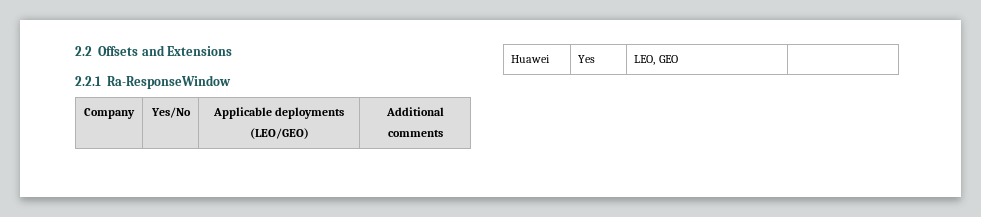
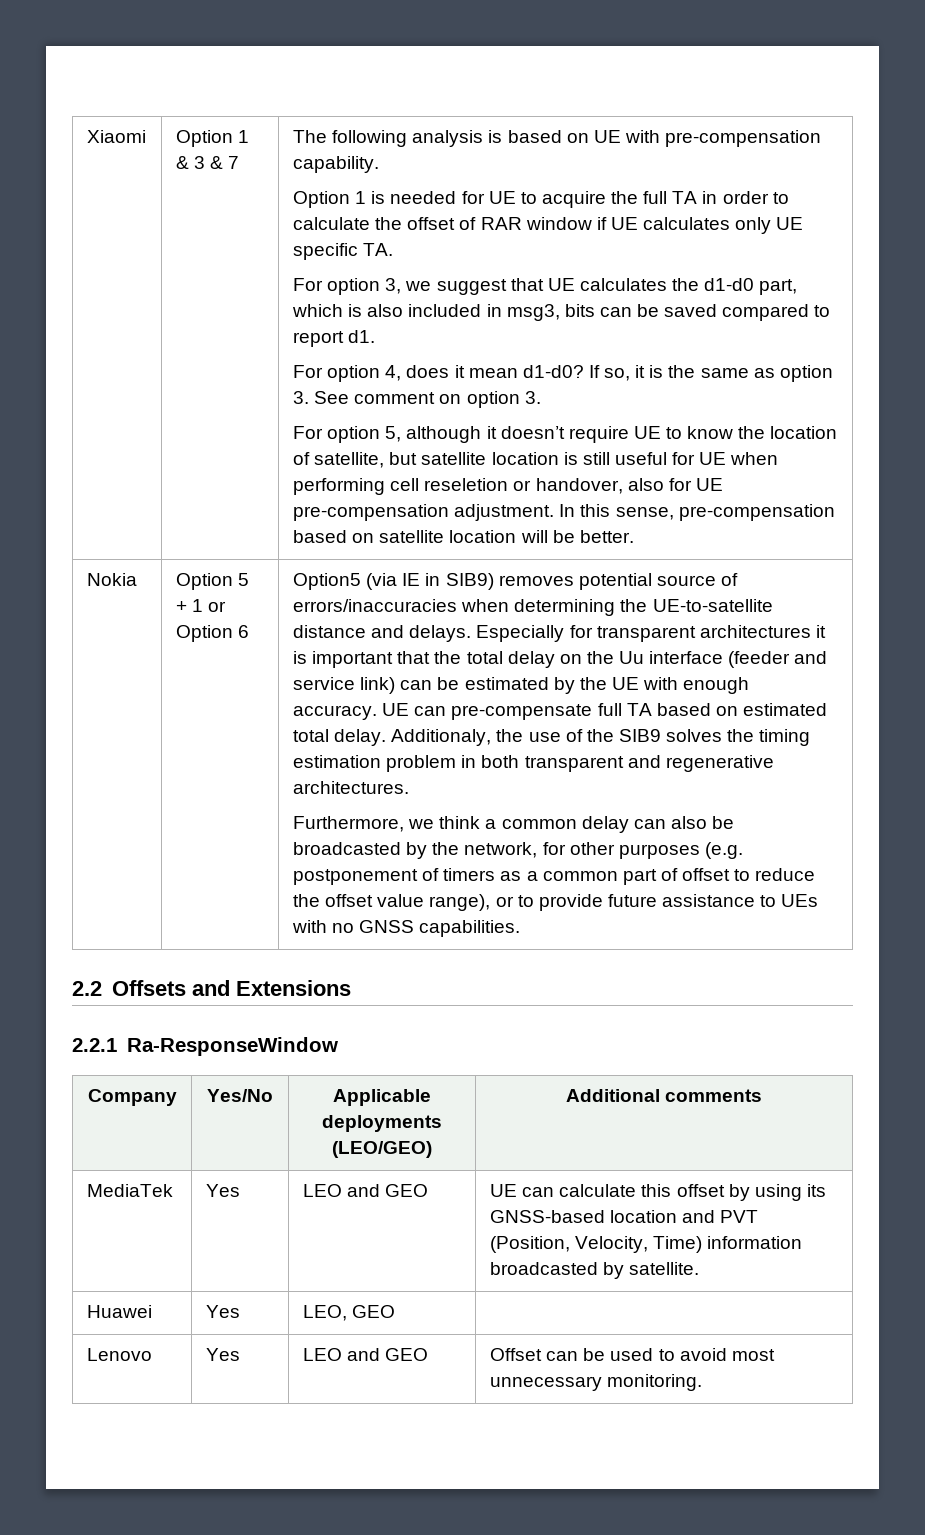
+ Xiaomi | Option 1 & 3 & 7 | The following analysis is based on UE with pre-compensation capability.
+ Option 1 is needed for UE to acquire the full TA in order to calculate the offset of RAR window if UE calculates only UE specific TA.
+ For option 3, we suggest that UE calculates the d1-d0 part, which is also included in msg3, bits can be saved compared to report d1.
+ For option 4, does it mean d1-d0? If so, it is the same as option 3. See comment on option 3.
+ For option 5, although it doesn’t require UE to know the location of satellite, but satellite location is still useful for UE when performing cell reseletion or handover, also for UE pre-compensation adjustment. In this sense, pre-compensation based on satellite location will be better.
+ Nokia | Option 5 + 1 or Option 6 | Option5 (via IE in SIB9) removes potential source of errors/inaccuracies when determining the UE-to-satellite distance and delays. Especially for transparent architectures it is important that the total delay on the Uu interface (feeder and service link) can be estimated by the UE with enough accuracy. UE can pre-compensate full TA based on estimated total delay. Additionaly, the use of the SIB9 solves the timing estimation problem in both transparent and regenerative architectures.
+ Furthermore, we think a common delay can also be broadcasted by the network, for other purposes (e.g. postponement of timers as a common part of offset to reduce the offset value range), or to provide future assistance to UEs with no GNSS capabilities.
+ MediaTek | Yes | LEO and GEO | UE can calculate this offset by using its GNSS-based location and PVT (Position, Velocity, Time) information broadcasted by satellite.
  Huawei | Yes | LEO, GEO |
+ Lenovo | Yes | LEO and GEO | Offset can be used to avoid most unnecessary monitoring.

